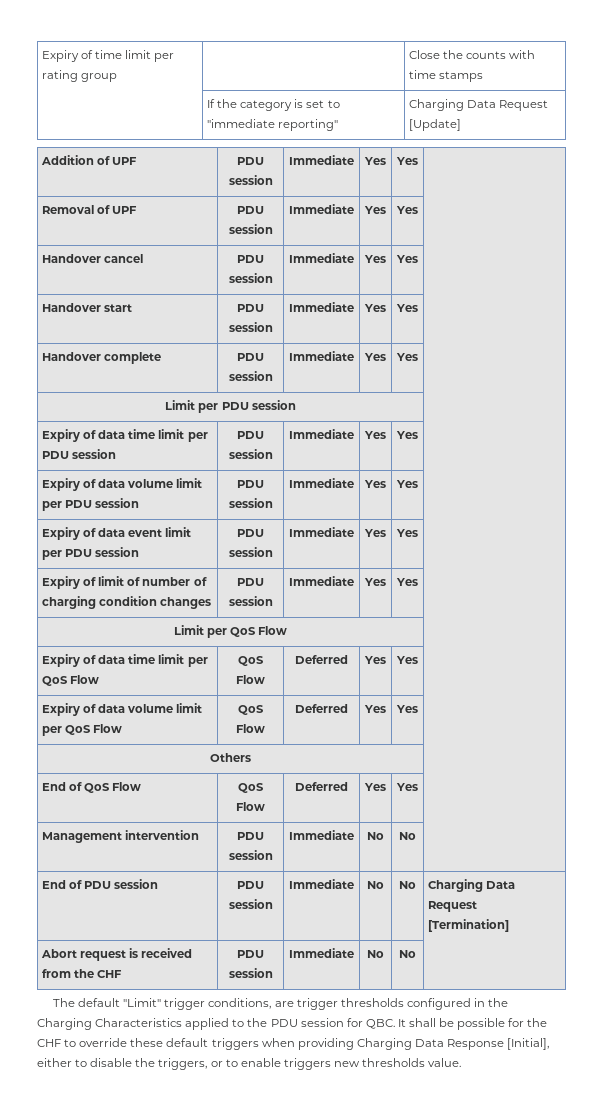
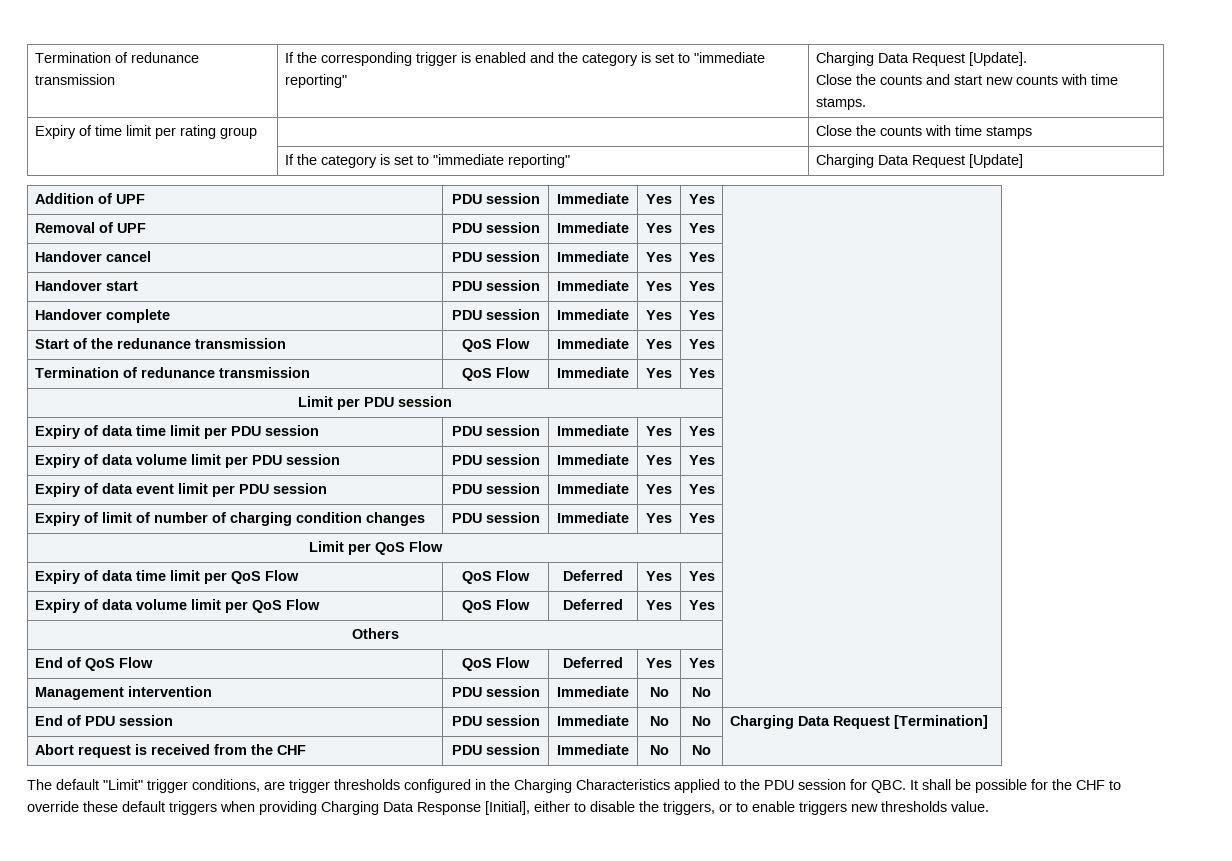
+ Termination of redunance transmission | If the corresponding trigger is enabled and the category is set to "immediate reporting" | Charging Data Request [Update].
+ Close the counts and start new counts with time stamps.
+ Start of the redunance transmission | QoS Flow | Immediate | Yes | Yes |
+ Termination of redunance transmission | QoS Flow | Immediate | Yes | Yes |

